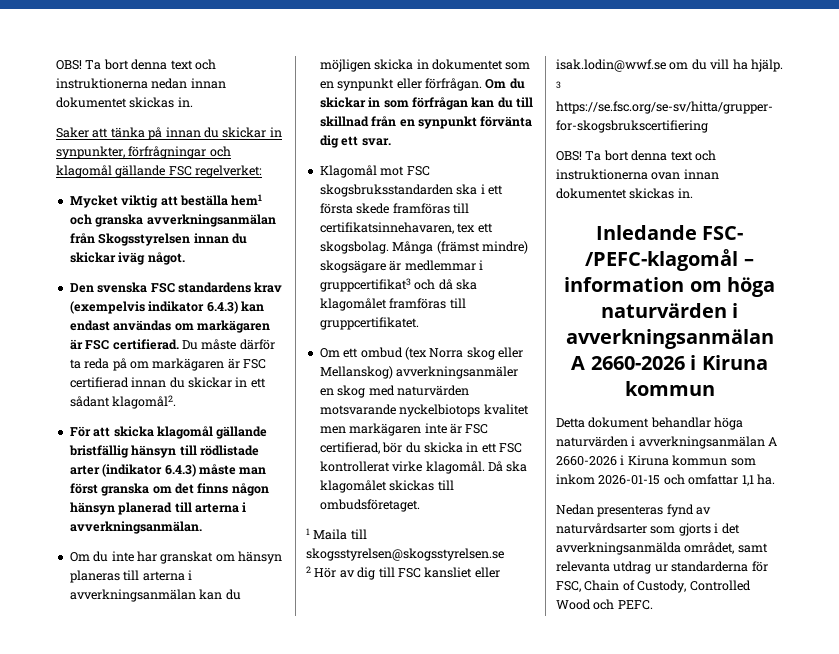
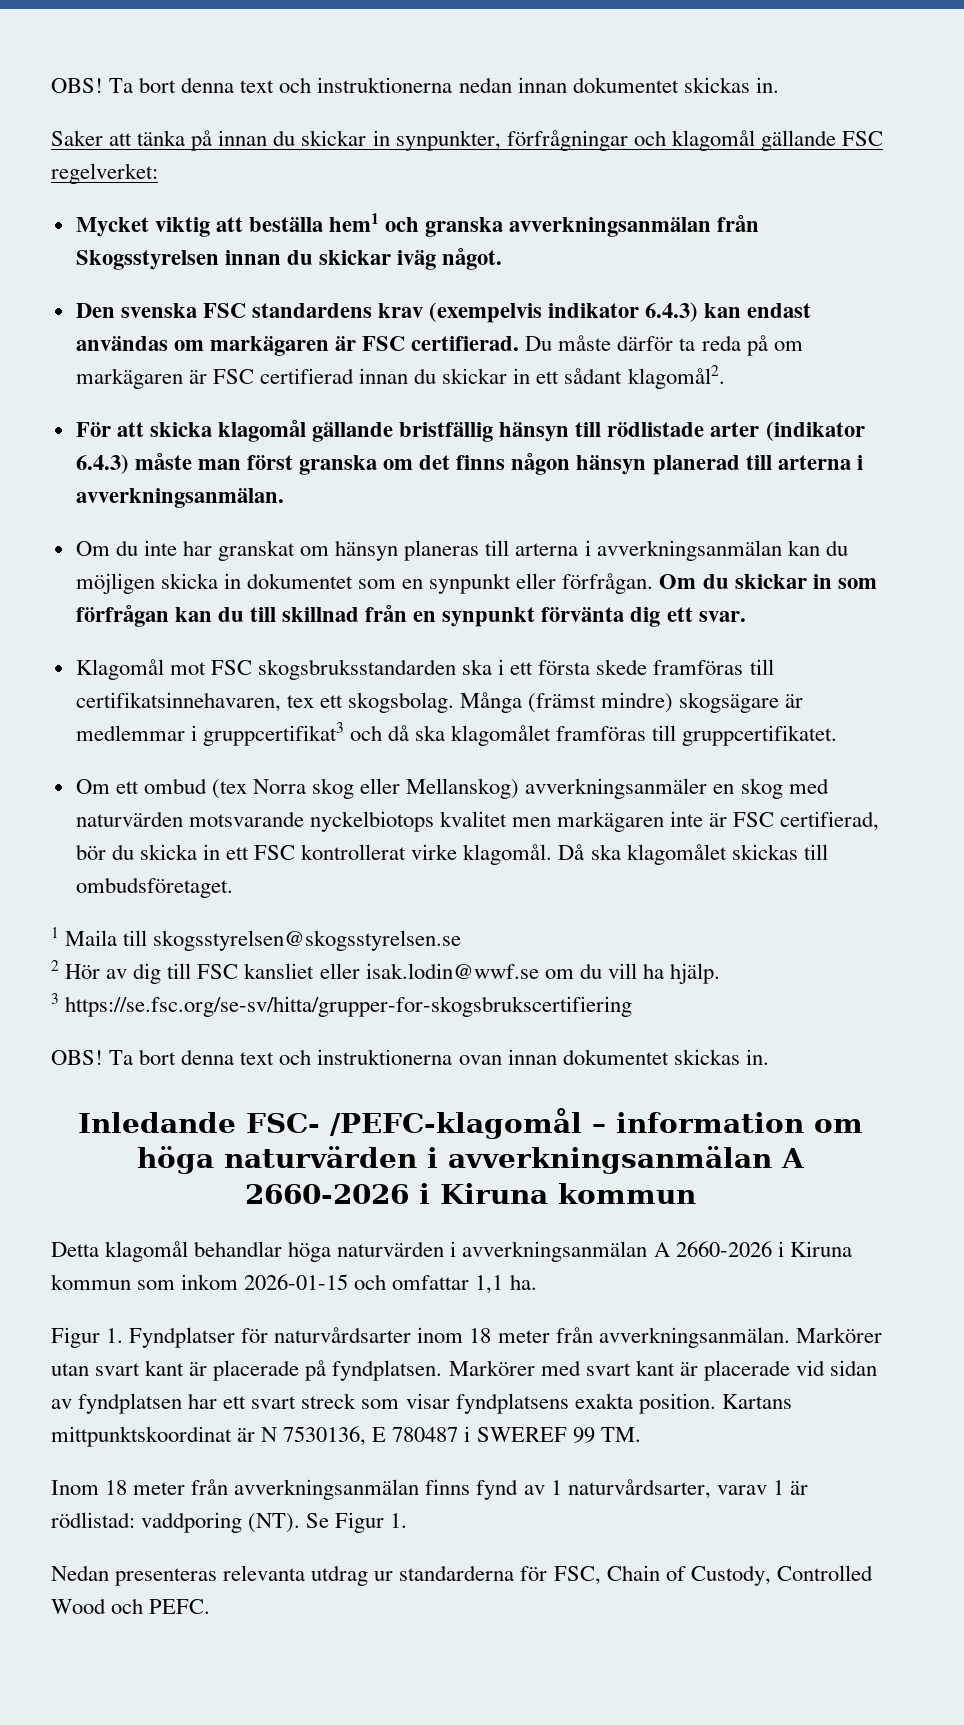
- Detta dokument behandlar höga naturvärden i avverkningsanmälan A 2660-2026 i Kiruna kommun som inkom 2026-01-15 och omfattar 1,1 ha.
+ Detta klagomål behandlar höga naturvärden i avverkningsanmälan A 2660-2026 i Kiruna kommun som inkom 2026-01-15 och omfattar 1,1 ha.
- Nedan presenteras fynd av naturvårdsarter som gjorts i det avverkningsanmälda området, samt relevanta utdrag ur standarderna för FSC, Chain of Custody, Controlled Wood och PEFC.
+ Figur 1. Fyndplatser för naturvårdsarter inom 18 meter från avverkningsanmälan. Markörer utan svart kant är placerade på fyndplatsen. Markörer med svart kant är placerade vid sidan av fyndplatsen har ett svart streck som visar fyndplatsens exakta position. Kartans mittpunktskoordinat är N 7530136, E 780487 i SWEREF 99 TM.
+ Inom 18 meter från avverkningsanmälan finns fynd av 1 naturvårdsarter, varav 1 är rödlistad: vaddporing (NT). Se Figur 1.
+ Nedan presenteras relevanta utdrag ur standarderna för FSC, Chain of Custody, Controlled Wood och PEFC.

